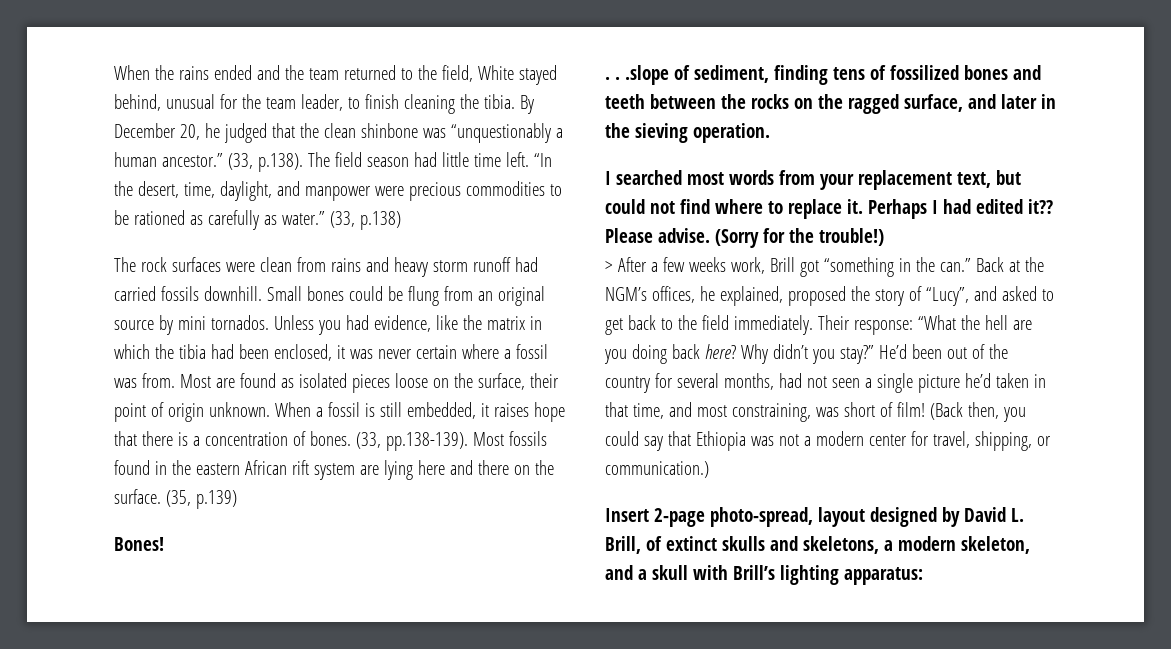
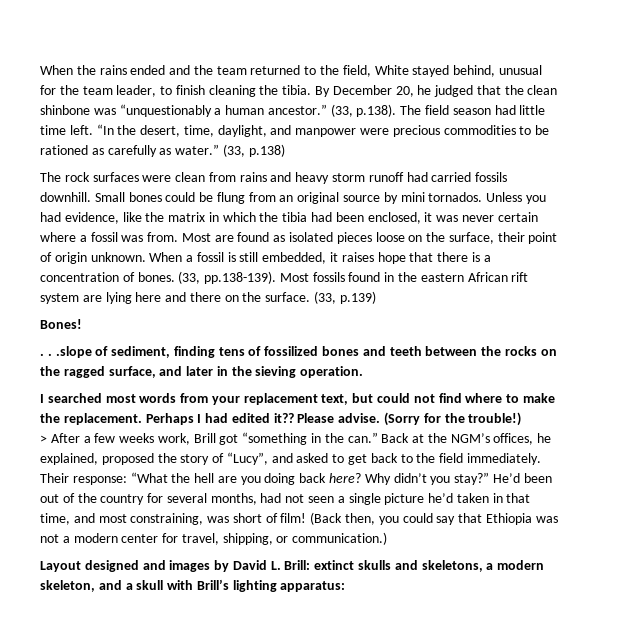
- (35, p.139)
+ (33, p.139)
- I searched most words from your replacement text, but could not find where to replace it.
+ I searched most words from your replacement text, but could not find where to make the replacement.
- Insert 2-page photo-spread, layout designed by David L. Brill, of extinct skulls and skeletons, a modern skeleton, and a skull with Brill’s lighting apparatus:
+ Layout designed and images by David L. Brill: extinct skulls and skeletons, a modern skeleton, and a skull with Brill’s lighting apparatus:

